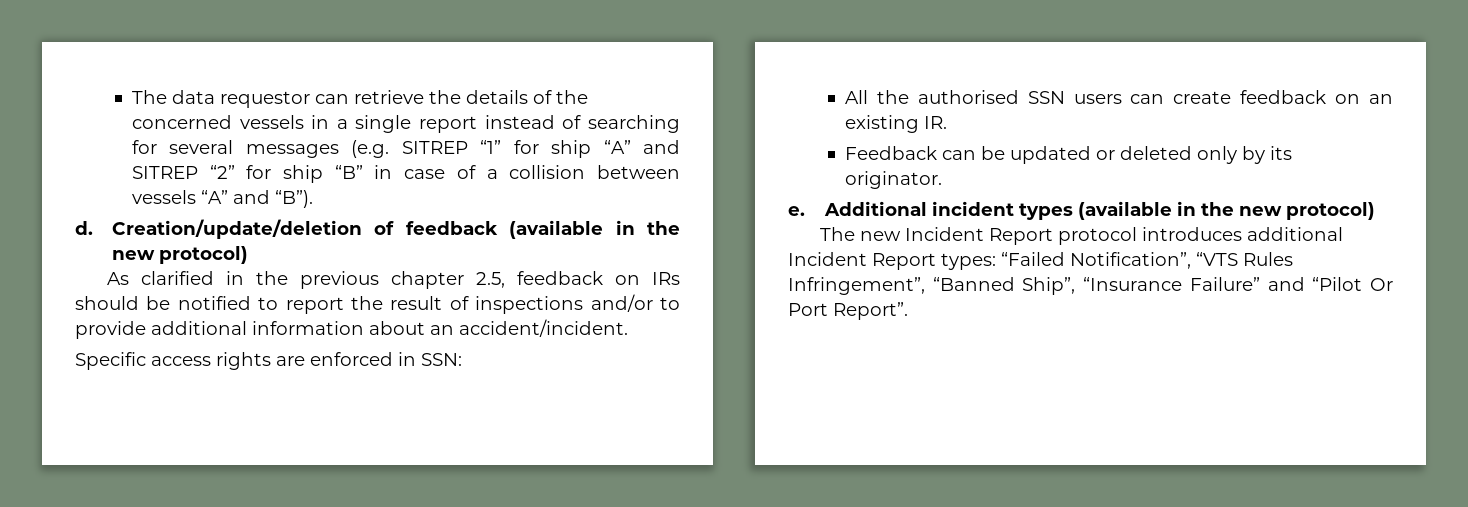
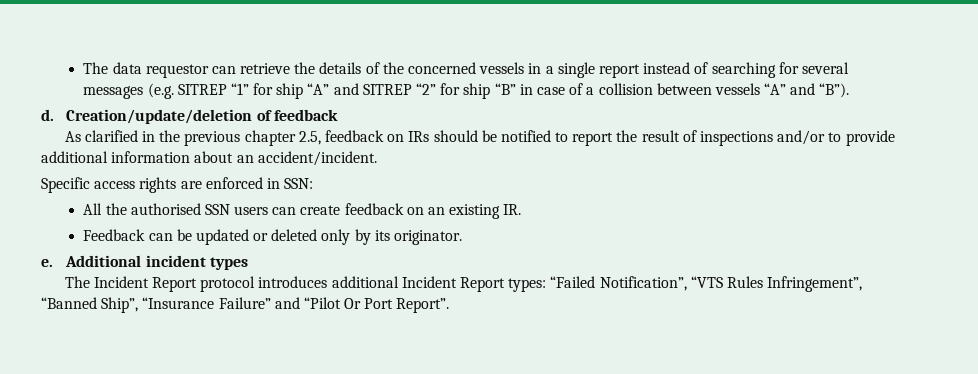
- Creation/update/deletion of feedback (available in the new protocol)
+ Creation/update/deletion of feedback
- Additional incident types (available in the new protocol)
- The new Incident Report protocol introduces additional Incident Report types: “Failed Notification”, “VTS Rules Infringement”, “Banned Ship”, “Insurance Failure” and “Pilot Or Port Report”.
+ Additional incident types
+ The Incident Report protocol introduces additional Incident Report types: “Failed Notification”, “VTS Rules Infringement”, “Banned Ship”, “Insurance Failure” and “Pilot Or Port Report”.

